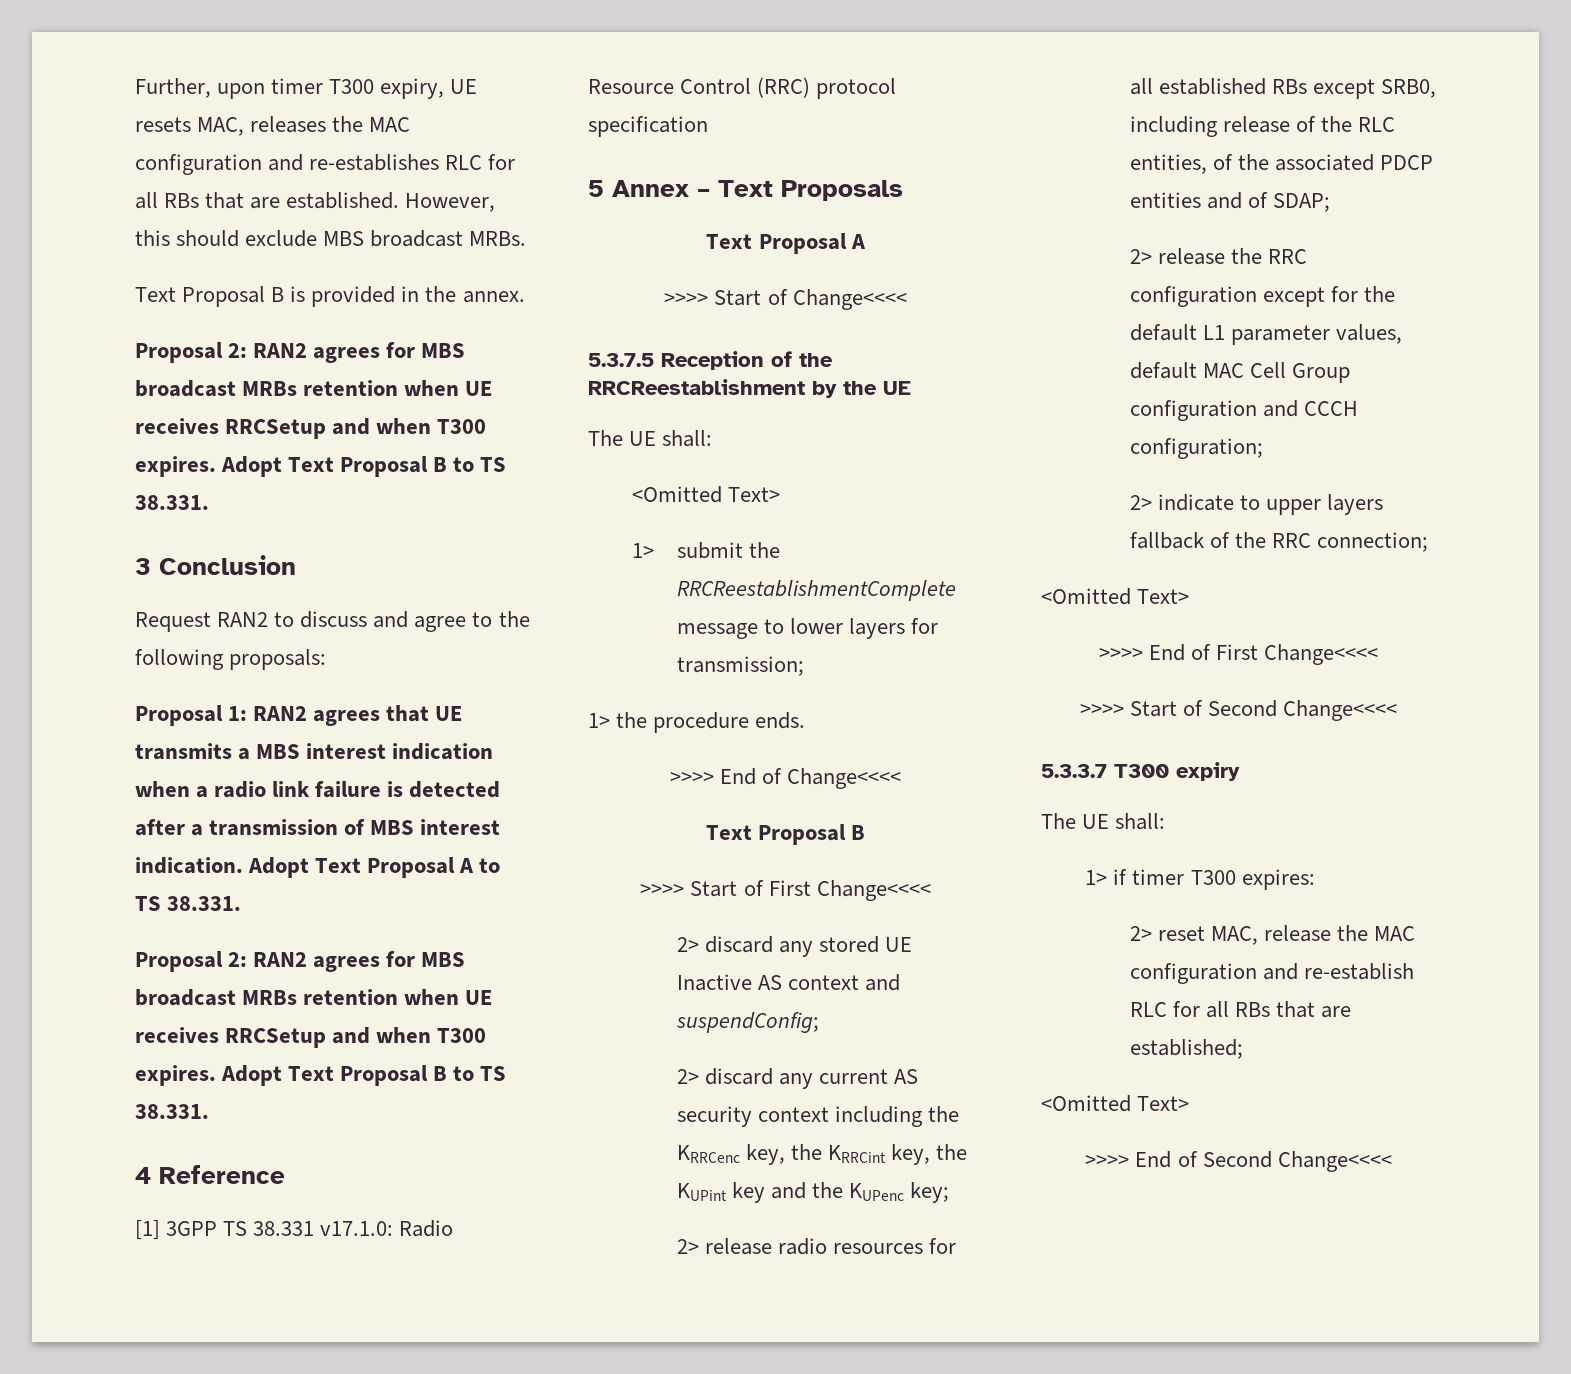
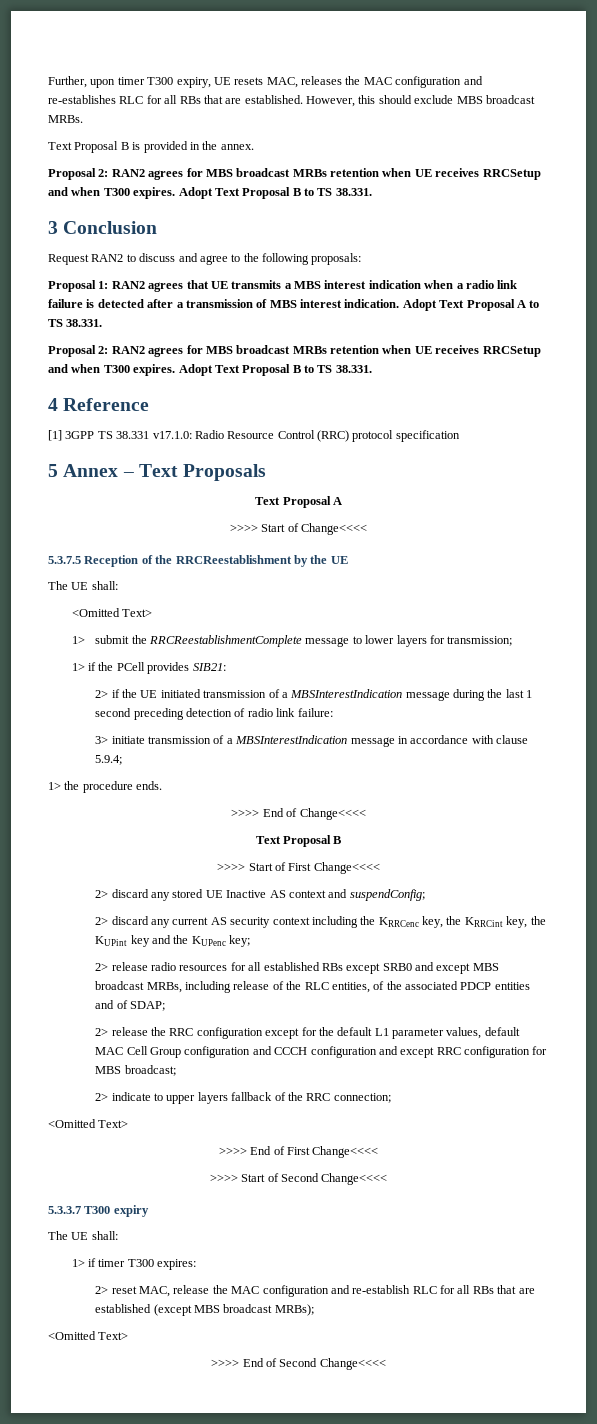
+ 1> if the PCell provides SIB21:
+ 2> if the UE initiated transmission of a MBSInterestIndication message during the last 1 second preceding detection of radio link failure:
+ 3> initiate transmission of a MBSInterestIndication message in accordance with clause 5.9.4;
- 2> release radio resources for all established RBs except SRB0, including release of the RLC entities, of the associated PDCP entities and of SDAP;
+ 2> release radio resources for all established RBs except SRB0 and except MBS broadcast MRBs, including release of the RLC entities, of the associated PDCP entities and of SDAP;
- 2> release the RRC configuration except for the default L1 parameter values, default MAC Cell Group configuration and CCCH configuration;
+ 2> release the RRC configuration except for the default L1 parameter values, default MAC Cell Group configuration and CCCH configuration and except RRC configuration for MBS broadcast;
- 2> reset MAC, release the MAC configuration and re-establish RLC for all RBs that are established;
+ 2> reset MAC, release the MAC configuration and re-establish RLC for all RBs that are established (except MBS broadcast MRBs);

